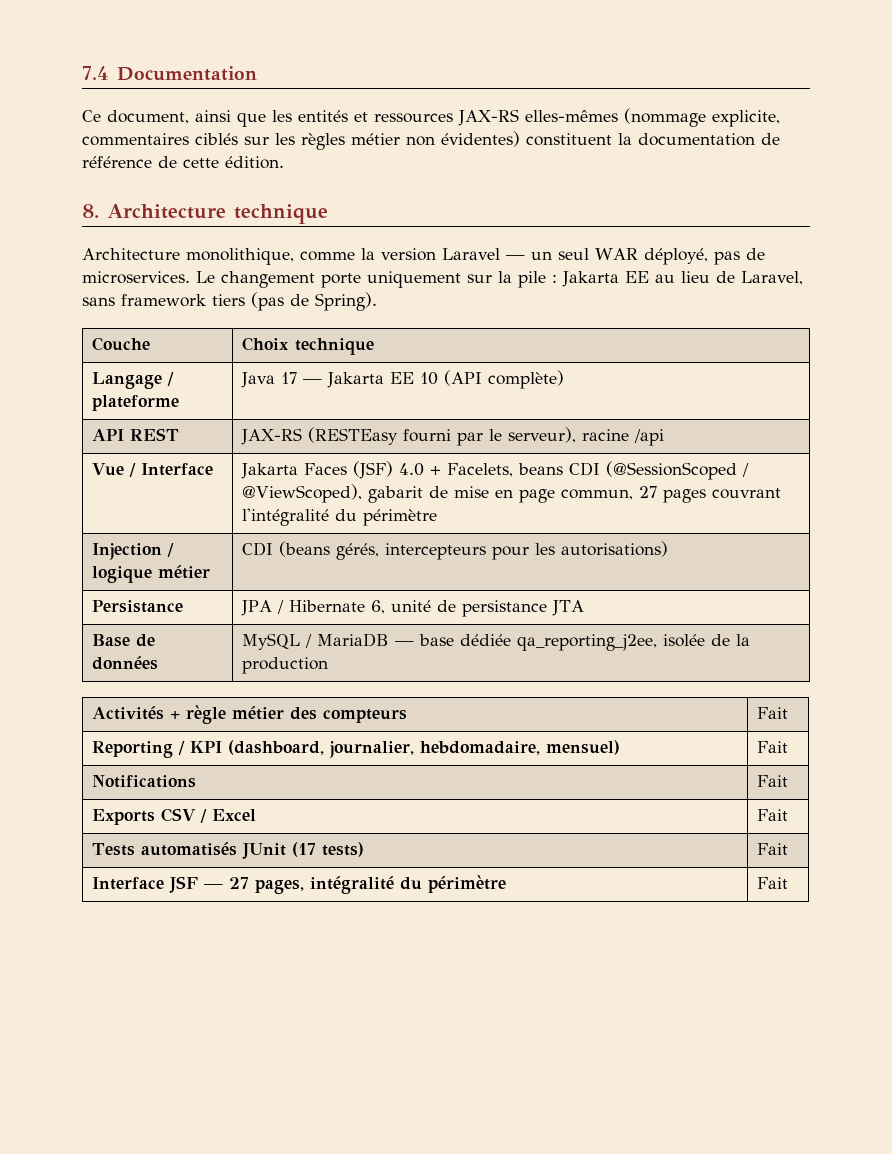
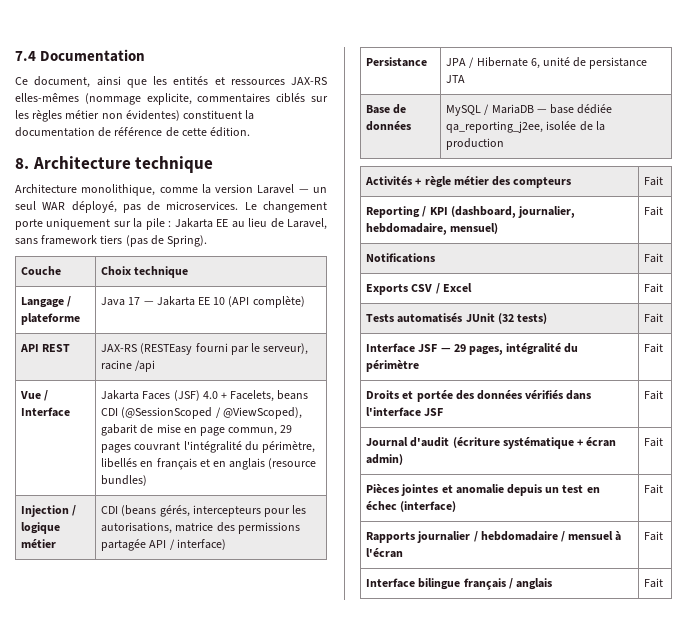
- Vue / Interface | Jakarta Faces (JSF) 4.0 + Facelets, beans CDI (@SessionScoped / @ViewScoped), gabarit de mise en page commun, 27 pages couvrant l'intégralité du périmètre
+ Vue / Interface | Jakarta Faces (JSF) 4.0 + Facelets, beans CDI (@SessionScoped / @ViewScoped), gabarit de mise en page commun, 29 pages couvrant l'intégralité du périmètre, libellés en français et en anglais (resource bundles)
- Injection / logique métier | CDI (beans gérés, intercepteurs pour les autorisations)
+ Injection / logique métier | CDI (beans gérés, intercepteurs pour les autorisations, matrice des permissions partagée API / interface)
- Tests automatisés JUnit (17 tests) | Fait
+ Tests automatisés JUnit (32 tests) | Fait
- Interface JSF — 27 pages, intégralité du périmètre | Fait
+ Interface JSF — 29 pages, intégralité du périmètre | Fait
+ Droits et portée des données vérifiés dans l'interface JSF | Fait
+ Journal d'audit (écriture systématique + écran admin) | Fait
+ Pièces jointes et anomalie depuis un test en échec (interface) | Fait
+ Rapports journalier / hebdomadaire / mensuel à l'écran | Fait
+ Interface bilingue français / anglais | Fait

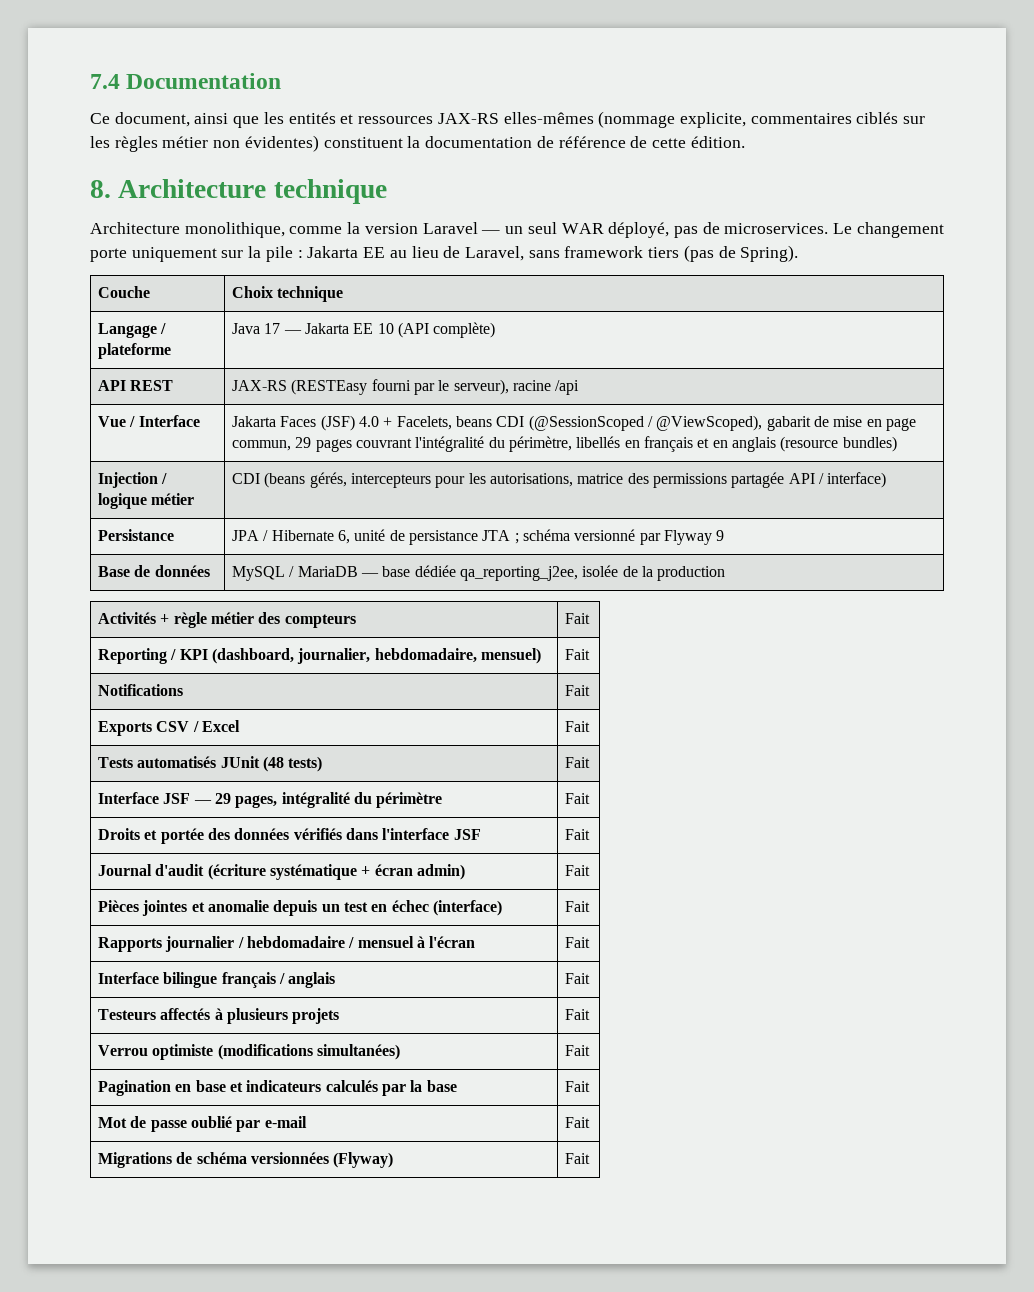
- Persistance | JPA / Hibernate 6, unité de persistance JTA
+ Persistance | JPA / Hibernate 6, unité de persistance JTA ; schéma versionné par Flyway 9
- Tests automatisés JUnit (32 tests) | Fait
+ Tests automatisés JUnit (48 tests) | Fait
+ Testeurs affectés à plusieurs projets | Fait
+ Verrou optimiste (modifications simultanées) | Fait
+ Pagination en base et indicateurs calculés par la base | Fait
+ Mot de passe oublié par e-mail | Fait
+ Migrations de schéma versionnées (Flyway) | Fait

